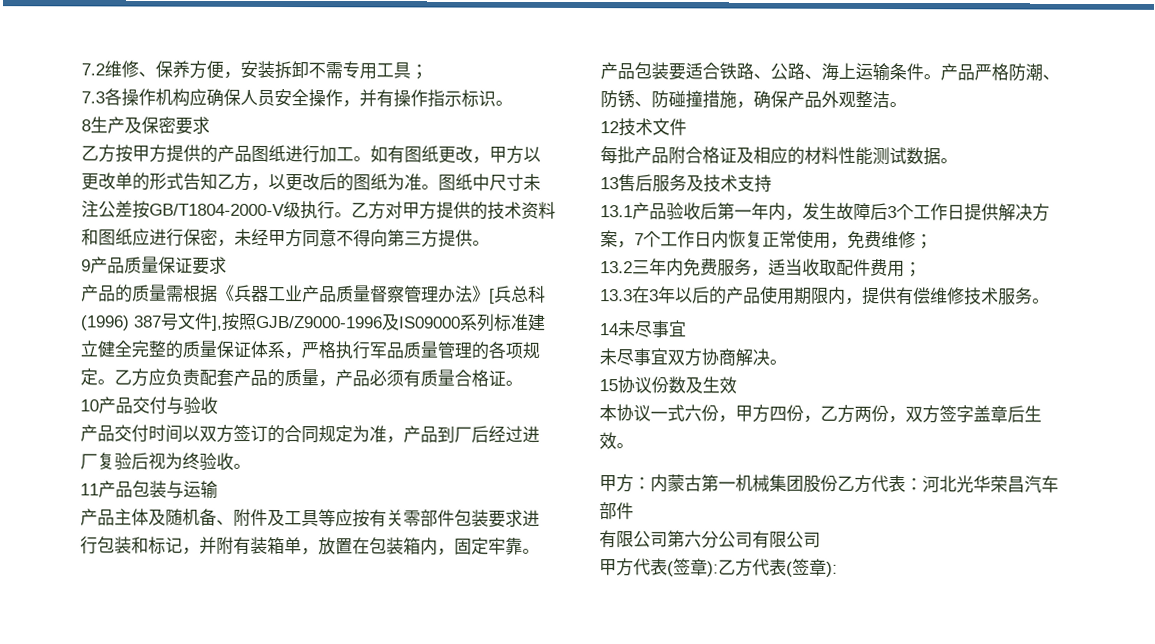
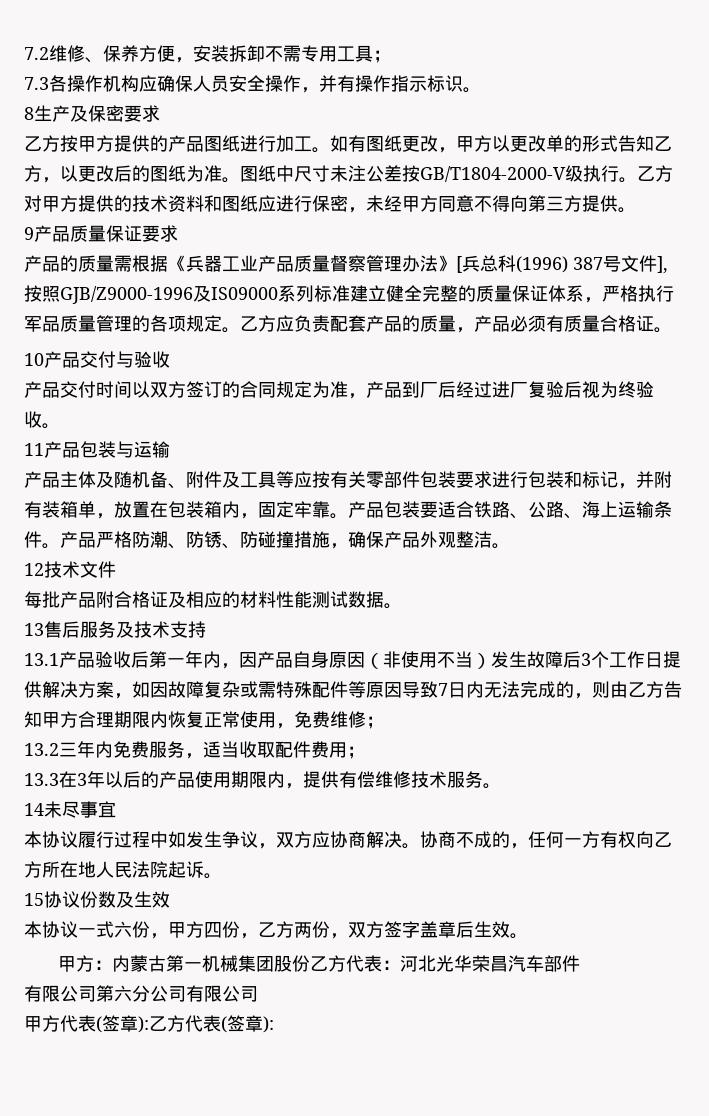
- 13.1产品验收后第一年内，发生故障后3个工作日提供解决方案，7个工作日内恢复正常使用，免费维修；
+ 13.1产品验收后第一年内，因产品自身原因（非使用不当）发生故障后3个工作日提供解决方案，如因故障复杂或需特殊配件等原因导致7日内无法完成的，则由乙方告知甲方合理期限内恢复正常使用，免费维修；
- 未尽事宜双方协商解决。
+ 本协议履行过程中如发生争议，双方应协商解决。协商不成的，任何一方有权向乙方所在地人民法院起诉。

